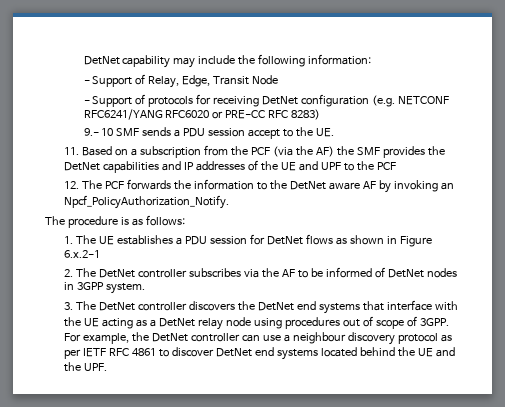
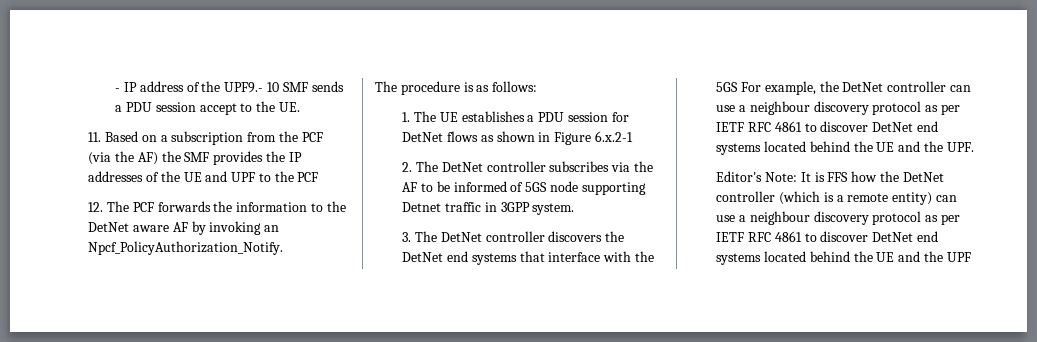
- DetNet capability may include the following information:
- - Support of Relay, Edge, Transit Node
- - Support of protocols for receiving DetNet configuration (e.g. NETCONF RFC6241/YANG RFC6020 or PRE-CC RFC 8283)
- 9.- 10 SMF sends a PDU session accept to the UE.
+ - IP address of the UPF9.- 10 SMF sends a PDU session accept to the UE.
- 11. Based on a subscription from the PCF (via the AF) the SMF provides the DetNet capabilities and IP addresses of the UE and UPF to the PCF
+ 11. Based on a subscription from the PCF (via the AF) the SMF provides the IP addresses of the UE and UPF to the PCF
- 2. The DetNet controller subscribes via the AF to be informed of DetNet nodes in 3GPP system.
+ 2. The DetNet controller subscribes via the AF to be informed of 5GS node supporting Detnet traffic in 3GPP system.
- 3. The DetNet controller discovers the DetNet end systems that interface with the UE acting as a DetNet relay node using procedures out of scope of 3GPP. For example, the DetNet controller can use a neighbour discovery protocol as per IETF RFC 4861 to discover DetNet end systems located behind the UE and the UPF.
+ 3. The DetNet controller discovers the DetNet end systems that interface with the 5GS For example, the DetNet controller can use a neighbour discovery protocol as per IETF RFC 4861 to discover DetNet end systems located behind the UE and the UPF.
+ Editor's Note: It is FFS how the DetNet controller (which is a remote entity) can use a neighbour discovery protocol as per IETF RFC 4861 to discover DetNet end systems located behind the UE and the UPF

